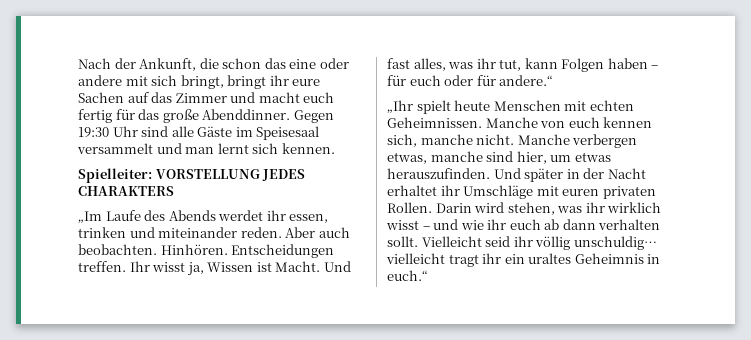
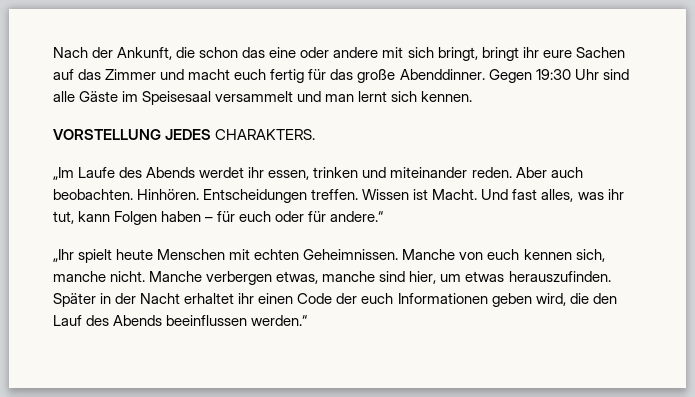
- Spielleiter: VORSTELLUNG JEDES CHARAKTERS
+ VORSTELLUNG JEDES CHARAKTERS.
- Ihr wisst ja, Wissen ist Macht.
+ Wissen ist Macht.
- Und später in der Nacht erhaltet ihr Umschläge mit euren privaten Rollen. Darin wird stehen, was ihr wirklich wisst – und wie ihr euch ab dann verhalten sollt. Vielleicht seid ihr völlig unschuldig… vielleicht tragt ihr ein uraltes Geheimnis in euch.“
+ Später in der Nacht erhaltet ihr einen Code der euch Informationen geben wird, die den Lauf des Abends beeinflussen werden.“

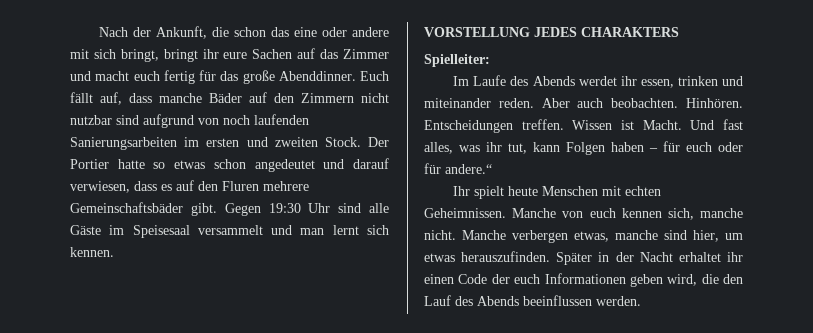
+ Euch fällt auf, dass manche Bäder auf den Zimmern nicht nutzbar sind aufgrund von noch laufenden Sanierungsarbeiten im ersten und zweiten Stock. Der Portier hatte so etwas schon angedeutet und darauf verwiesen, dass es auf den Fluren mehrere Gemeinschaftsbäder gibt.
- VORSTELLUNG JEDES CHARAKTERS.
- „Im Laufe des Abends werdet ihr essen, trinken und miteinander reden.
+ VORSTELLUNG JEDES CHARAKTERS
+ Spielleiter:
+ Im Laufe des Abends werdet ihr essen, trinken und miteinander reden.
- „Ihr spielt heute Menschen mit echten Geheimnissen.
+ Ihr spielt heute Menschen mit echten Geheimnissen.
- Später in der Nacht erhaltet ihr einen Code der euch Informationen geben wird, die den Lauf des Abends beeinflussen werden.“
+ Später in der Nacht erhaltet ihr einen Code der euch Informationen geben wird, die den Lauf des Abends beeinflussen werden.

